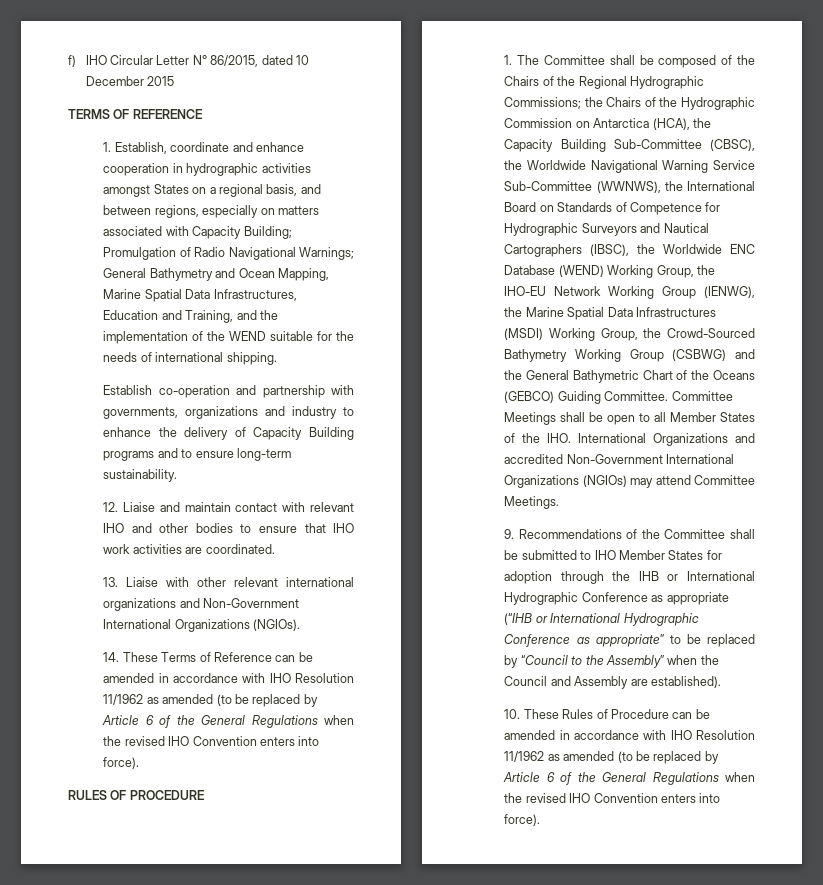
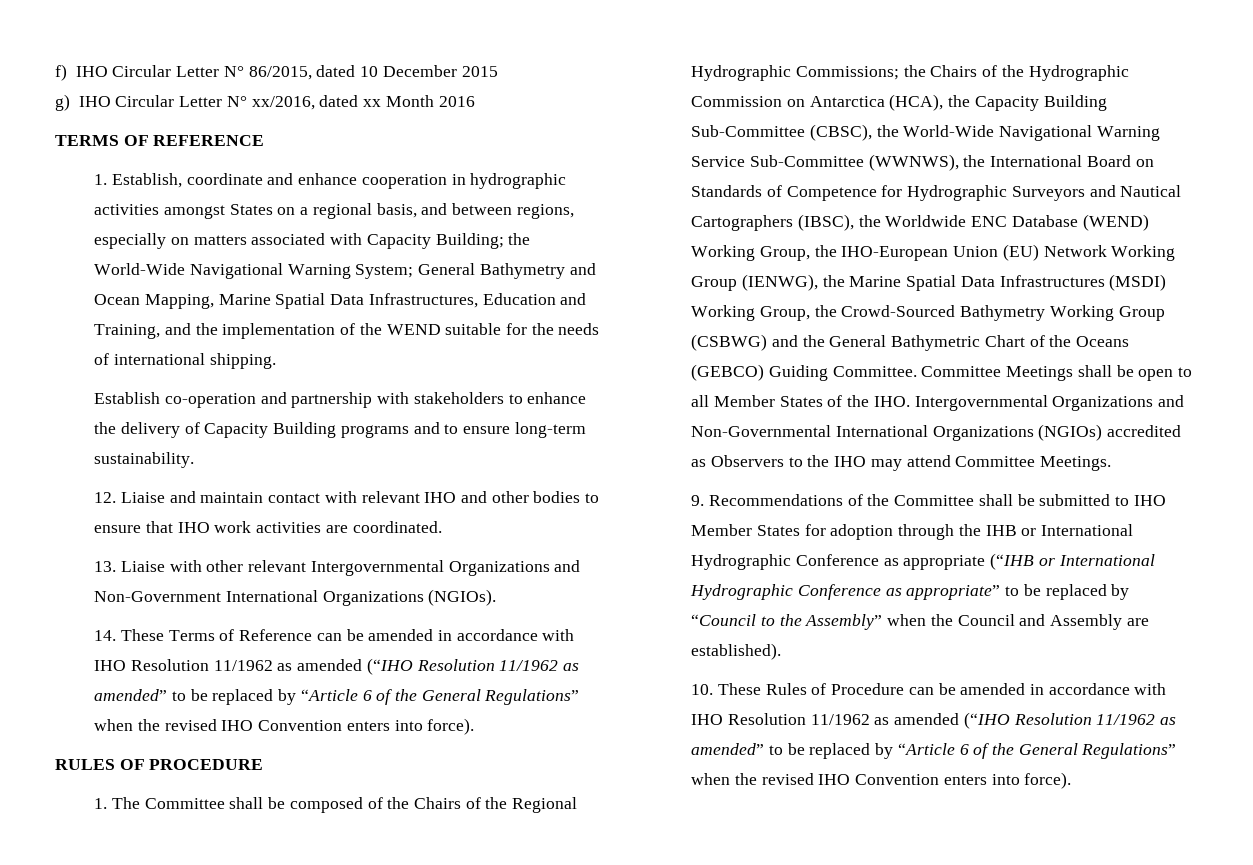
+ g) IHO Circular Letter N° xx/2016, dated xx Month 2016
- 1. Establish, coordinate and enhance cooperation in hydrographic activities amongst States on a regional basis, and between regions, especially on matters associated with Capacity Building; Promulgation of Radio Navigational Warnings; General Bathymetry and Ocean Mapping, Marine Spatial Data Infrastructures, Education and Training, and the implementation of the WEND suitable for the needs of international shipping.
+ 1. Establish, coordinate and enhance cooperation in hydrographic activities amongst States on a regional basis, and between regions, especially on matters associated with Capacity Building; the World-Wide Navigational Warning System; General Bathymetry and Ocean Mapping, Marine Spatial Data Infrastructures, Education and Training, and the implementation of the WEND suitable for the needs of international shipping.
- Establish co-operation and partnership with governments, organizations and industry to enhance the delivery of Capacity Building programs and to ensure long-term sustainability.
+ Establish co-operation and partnership with stakeholders to enhance the delivery of Capacity Building programs and to ensure long-term sustainability.
- 13. Liaise with other relevant international organizations and Non-Government International Organizations (NGIOs).
+ 13. Liaise with other relevant Intergovernmental Organizations and Non-Government International Organizations (NGIOs).
- 14. These Terms of Reference can be amended in accordance with IHO Resolution 11/1962 as amended (to be replaced by Article 6 of the General Regulations when the revised IHO Convention enters into force).
+ 14. These Terms of Reference can be amended in accordance with IHO Resolution 11/1962 as amended (“IHO Resolution 11/1962 as amended” to be replaced by “Article 6 of the General Regulations” when the revised IHO Convention enters into force).
- the Chairs of the Hydrographic Commission on Antarctica (HCA), the Capacity Building Sub-Committee (CBSC), the Worldwide Navigational Warning Service Sub-Committee (WWNWS), the International Board on Standards of Competence for Hydrographic Surveyors and Nautical Cartographers (IBSC), the Worldwide ENC Database (WEND) Working Group, the IHO-EU Network Working Group (IENWG), the Marine Spatial Data Infrastructures (MSDI) Working Group, the Crowd-Sourced Bathymetry Working Group (CSBWG) and the General Bathymetric Chart of the Oceans (GEBCO) Guiding Committee.
+ the Chairs of the Hydrographic Commission on Antarctica (HCA), the Capacity Building Sub-Committee (CBSC), the World-Wide Navigational Warning Service Sub-Committee (WWNWS), the International Board on Standards of Competence for Hydrographic Surveyors and Nautical Cartographers (IBSC), the Worldwide ENC Database (WEND) Working Group, the IHO-European Union (EU) Network Working Group (IENWG), the Marine Spatial Data Infrastructures (MSDI) Working Group, the Crowd-Sourced Bathymetry Working Group (CSBWG) and the General Bathymetric Chart of the Oceans (GEBCO) Guiding Committee.
- Committee Meetings shall be open to all Member States of the IHO. International Organizations and accredited Non-Government International Organizations (NGIOs) may attend Committee Meetings.
+ Committee Meetings shall be open to all Member States of the IHO. Intergovernmental Organizations and Non-Governmental International Organizations (NGIOs) accredited as Observers to the IHO may attend Committee Meetings.
- 10. These Rules of Procedure can be amended in accordance with IHO Resolution 11/1962 as amended (to be replaced by Article 6 of the General Regulations when the revised IHO Convention enters into force).
+ 10. These Rules of Procedure can be amended in accordance with IHO Resolution 11/1962 as amended (“IHO Resolution 11/1962 as amended” to be replaced by “Article 6 of the General Regulations” when the revised IHO Convention enters into force).

